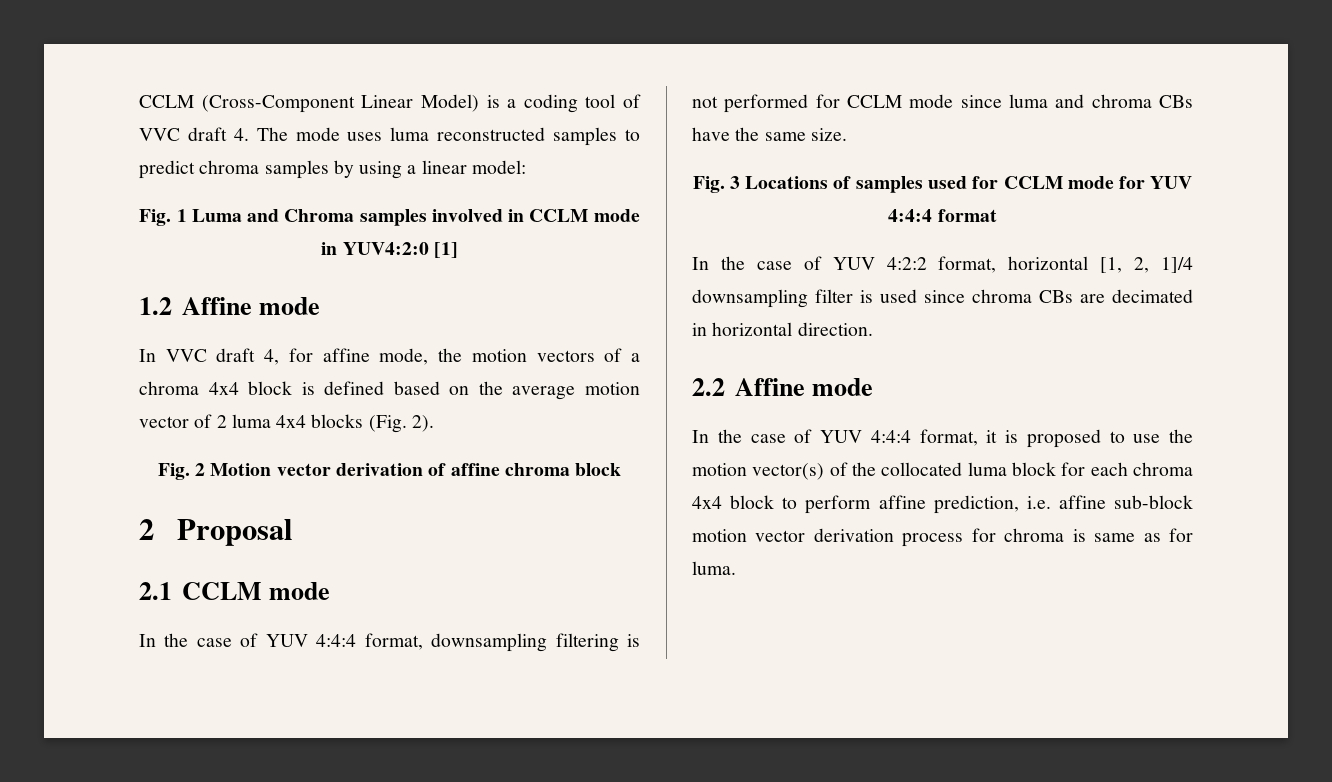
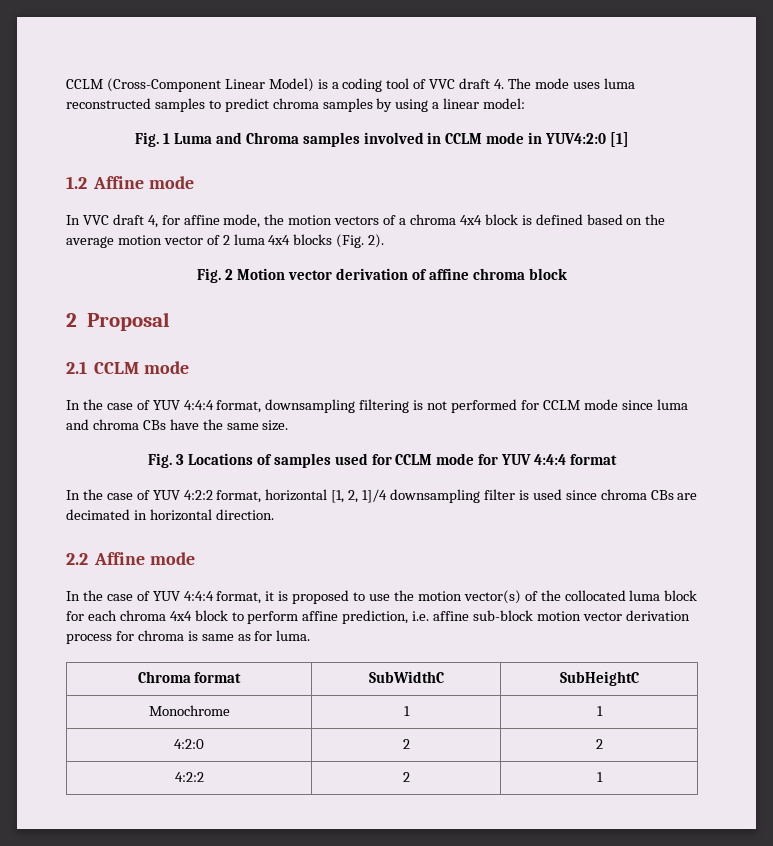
+ Chroma format | SubWidthC | SubHeightC
+ Monochrome | 1 | 1
+ 4:2:0 | 2 | 2
+ 4:2:2 | 2 | 1

